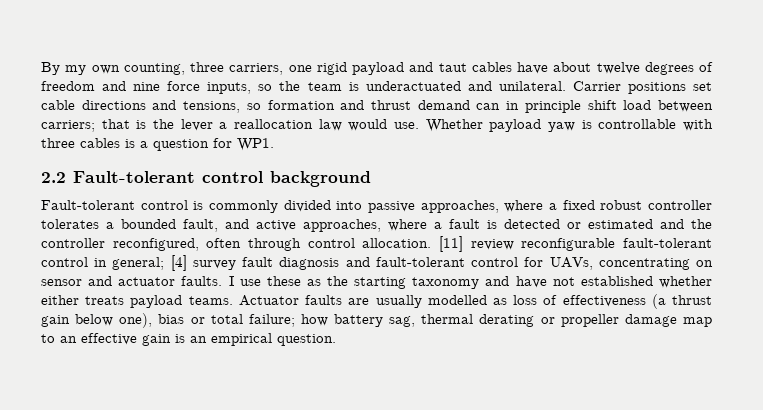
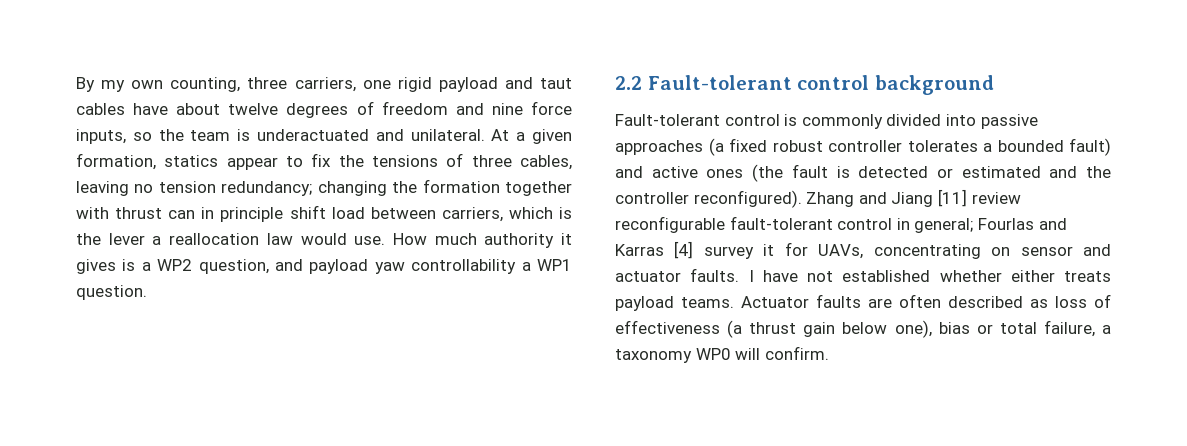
- Carrier positions set cable directions and tensions, so formation and thrust demand can in principle shift load between carriers; that is the lever a reallocation law would use.
+ At a given formation, statics appear to fix the tensions of three cables, leaving no tension redundancy; changing the formation together with thrust can in principle shift load between carriers, which is the lever a reallocation law would use.
- Whether payload yaw is controllable with three cables is a question for WP1.
+ How much authority it gives is a WP2 question, and payload yaw controllability a WP1 question.
- Fault-tolerant control is commonly divided into passive approaches, where a fixed robust controller tolerates a bounded fault, and active approaches, where a fault is detected or estimated and the controller reconfigured, often through control allocation. [11] review reconfigurable fault-tolerant control in general; [4] survey fault diagnosis and fault-tolerant control for UAVs, concentrating on sensor and actuator faults.
+ Fault-tolerant control is commonly divided into passive approaches (a fixed robust controller tolerates a bounded fault) and active ones (the fault is detected or estimated and the controller reconfigured). Zhang and Jiang [11] review reconfigurable fault-tolerant control in general; Fourlas and Karras [4] survey it for UAVs, concentrating on sensor and actuator faults.
- I use these as the starting taxonomy and have not established whether either treats payload teams.
+ I have not established whether either treats payload teams.
- Actuator faults are usually modelled as loss of effectiveness (a thrust gain below one), bias or total failure; how battery sag, thermal derating or propeller damage map to an effective gain is an empirical question.
+ Actuator faults are often described as loss of effectiveness (a thrust gain below one), bias or total failure, a taxonomy WP0 will confirm.

